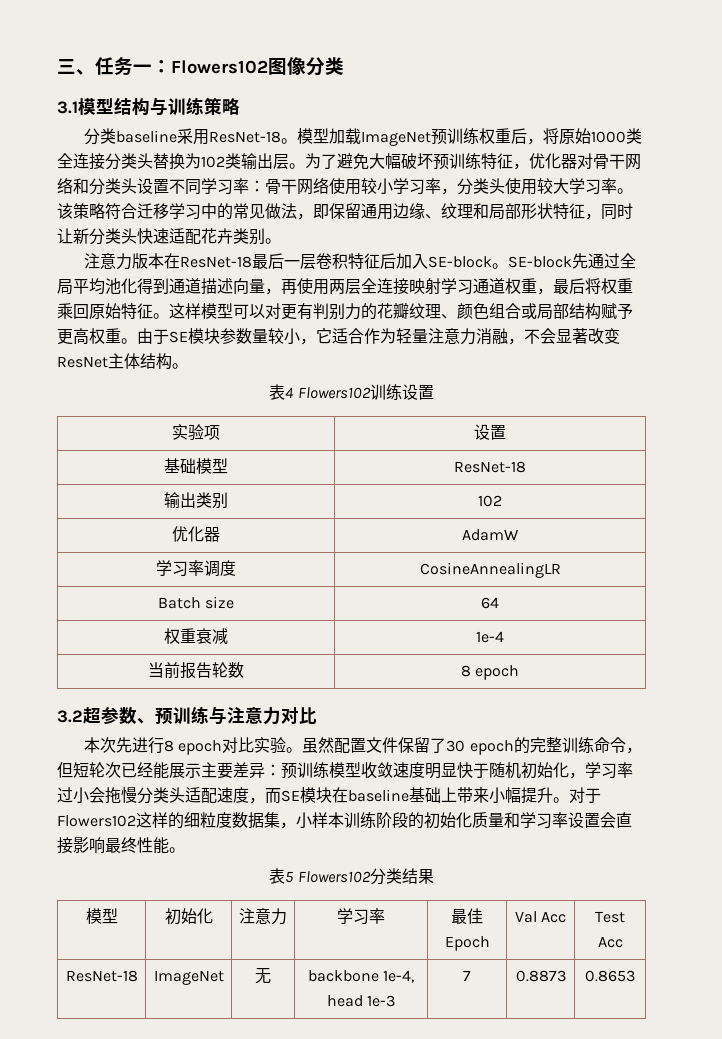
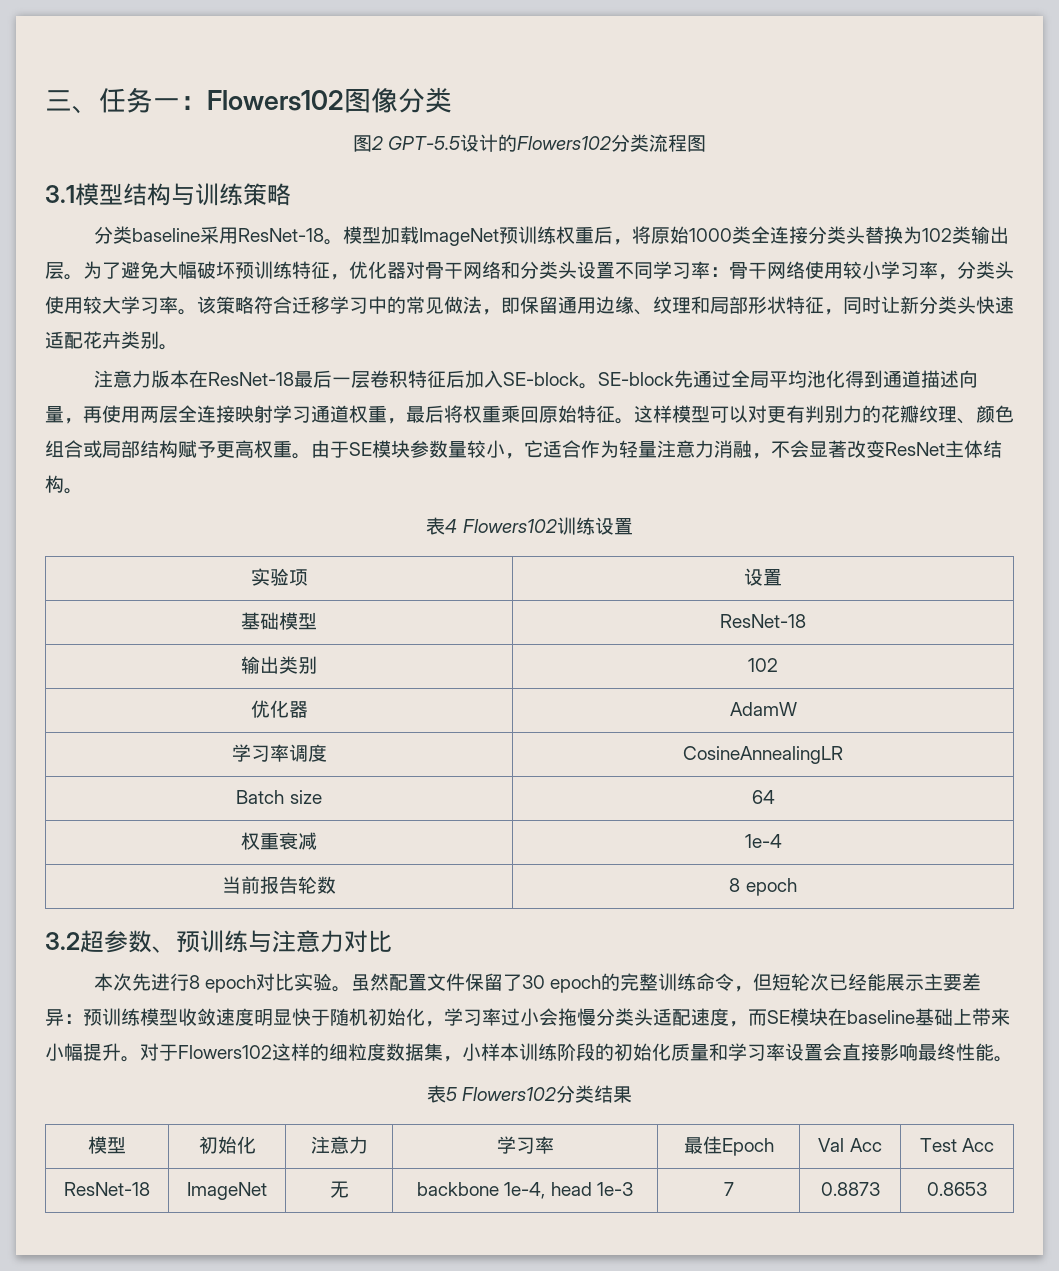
+ 图2 GPT-5.5设计的Flowers102分类流程图

